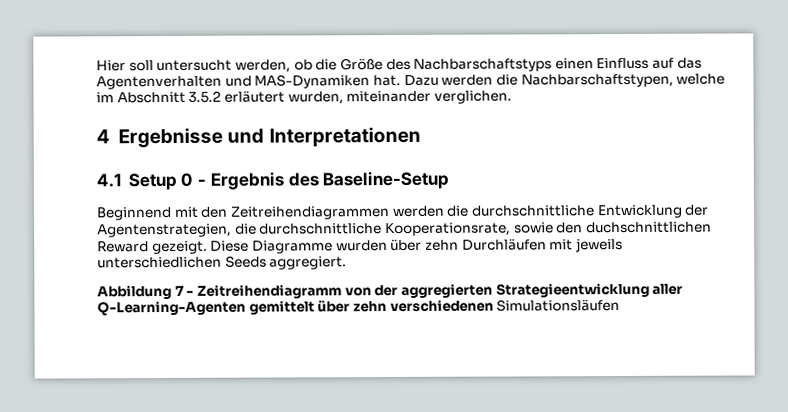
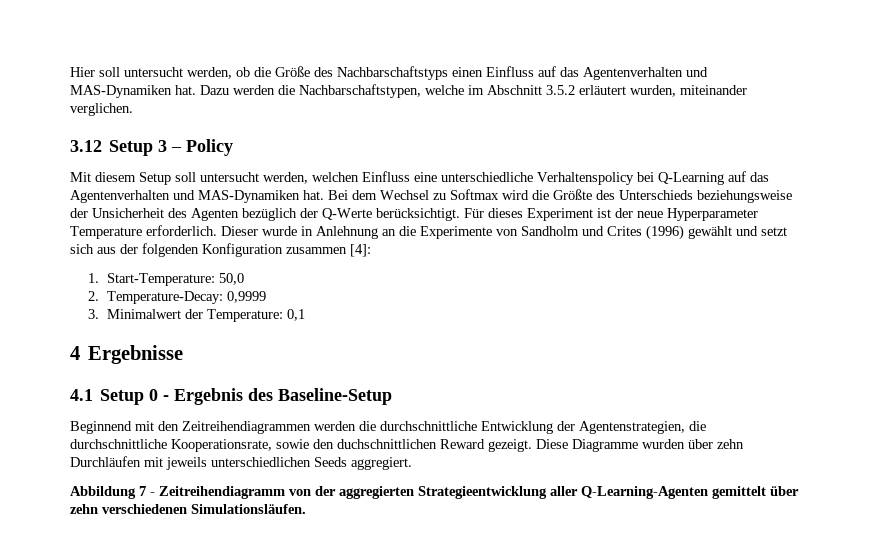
+ 3.12 Setup 3 – Policy
+ Mit diesem Setup soll untersucht werden, welchen Einfluss eine unterschiedliche Verhaltenspolicy bei Q-Learning auf das Agentenverhalten und MAS-Dynamiken hat. Bei dem Wechsel zu Softmax wird die Größte des Unterschieds beziehungsweise der Unsicherheit des Agenten bezüglich der Q-Werte berücksichtigt. Für dieses Experiment ist der neue Hyperparameter Temperature erforderlich. Dieser wurde in Anlehnung an die Experimente von Sandholm und Crites (1996) gewählt und setzt sich aus der folgenden Konfiguration zusammen [4]:
+ 1. Start-Temperature: 50,0
+ 2. Temperature-Decay: 0,9999
+ 3. Minimalwert der Temperature: 0,1
- 4 Ergebnisse und Interpretationen
+ 4 Ergebnisse
- Abbildung 7 - Zeitreihendiagramm von der aggregierten Strategieentwicklung aller Q-Learning-Agenten gemittelt über zehn verschiedenen Simulationsläufen
+ Abbildung 7 - Zeitreihendiagramm von der aggregierten Strategieentwicklung aller Q-Learning-Agenten gemittelt über zehn verschiedenen Simulationsläufen.

